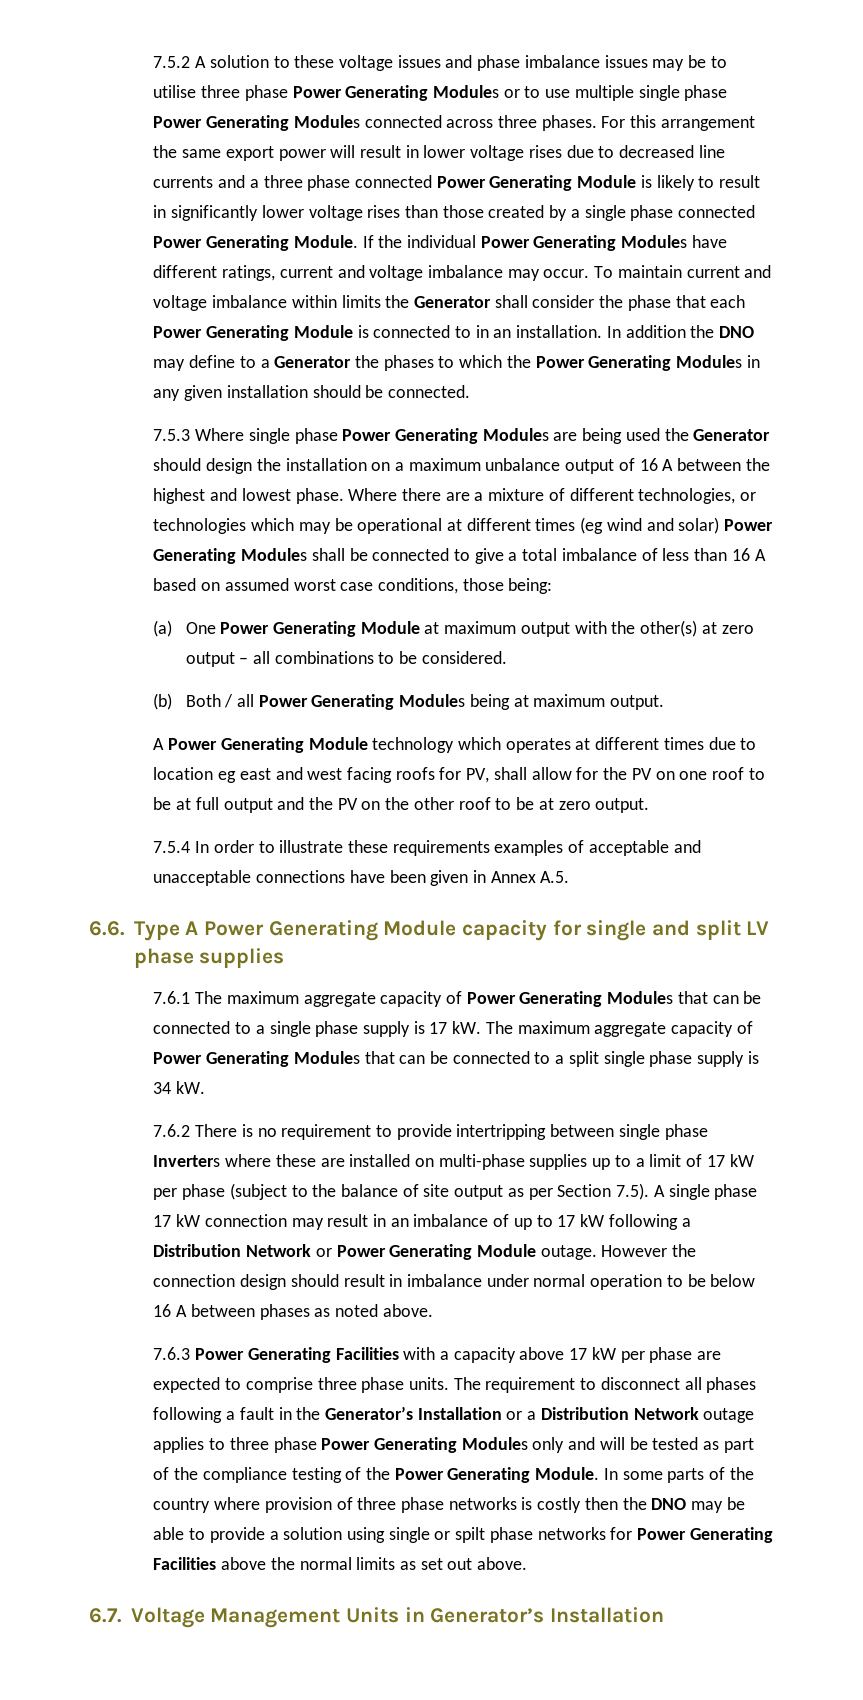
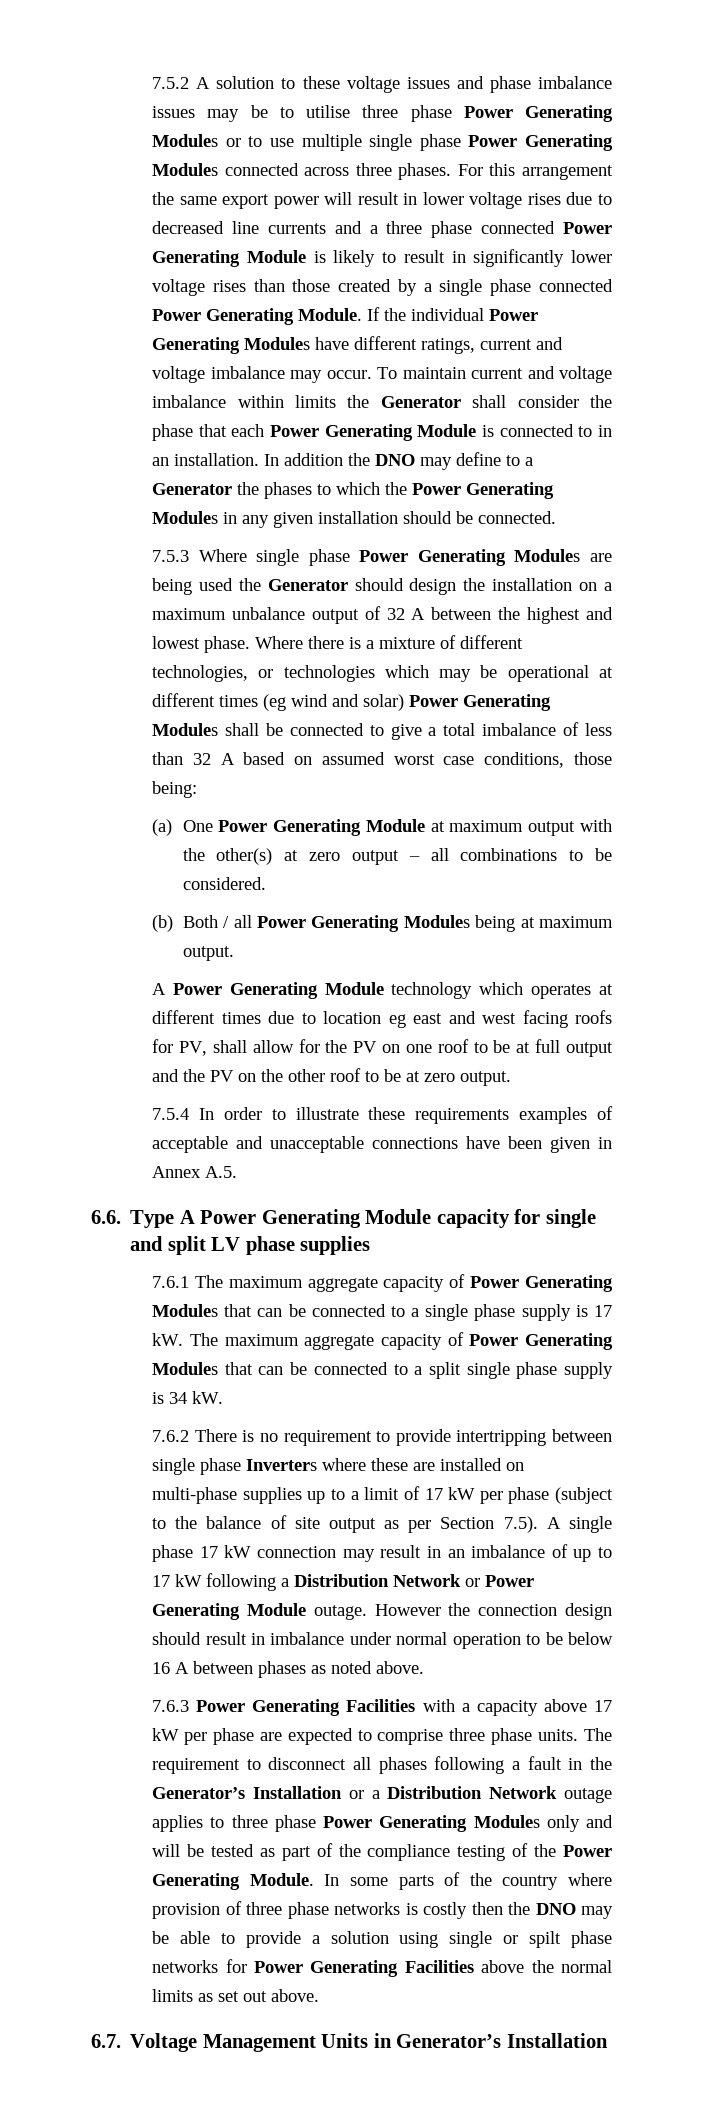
- 7.5.3 Where single phase Power Generating Modules are being used the Generator should design the installation on a maximum unbalance output of 16 A between the highest and lowest phase.
+ 7.5.3 Where single phase Power Generating Modules are being used the Generator should design the installation on a maximum unbalance output of 32 A between the highest and lowest phase.
- Where there are a mixture of different technologies, or technologies which may be operational at different times (eg wind and solar) Power Generating Modules shall be connected to give a total imbalance of less than 16 A based on assumed worst case conditions, those being:
+ Where there is a mixture of different technologies, or technologies which may be operational at different times (eg wind and solar) Power Generating Modules shall be connected to give a total imbalance of less than 32 A based on assumed worst case conditions, those being:

